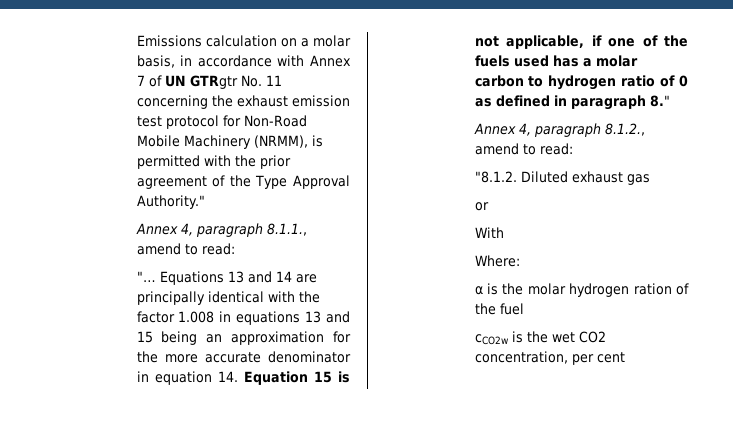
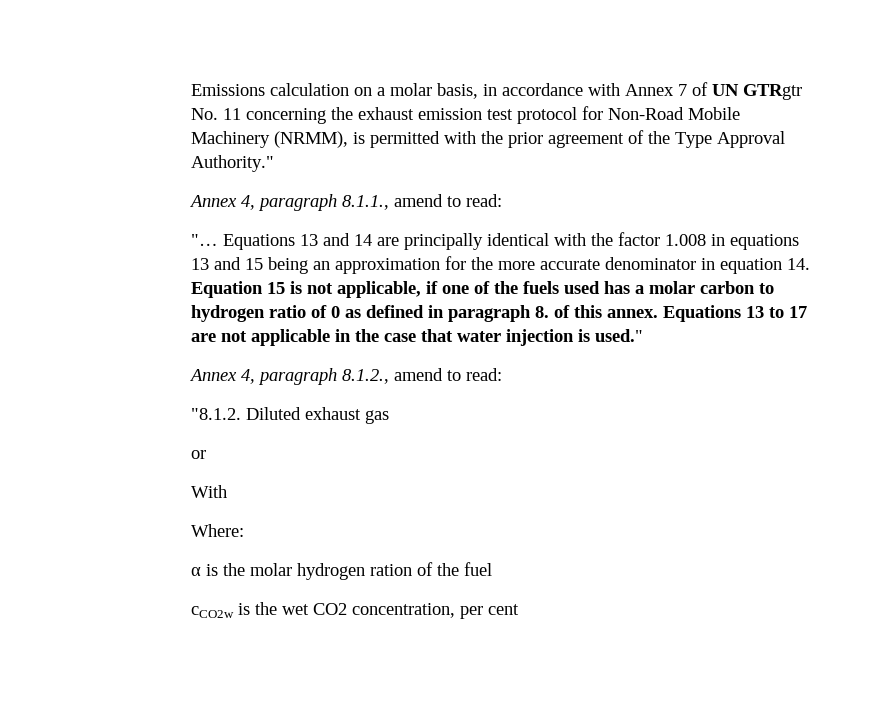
- Equations 13 and 14 are principally identical with the factor 1.008 in equations 13 and 15 being an approximation for the more accurate denominator in equation 14. Equation 15 is not applicable, if one of the fuels used has a molar carbon to hydrogen ratio of 0 as defined in paragraph 8."
+ Equations 13 and 14 are principally identical with the factor 1.008 in equations 13 and 15 being an approximation for the more accurate denominator in equation 14. Equation 15 is not applicable, if one of the fuels used has a molar carbon to hydrogen ratio of 0 as defined in paragraph 8. of this annex. Equations 13 to 17 are not applicable in the case that water injection is used."

